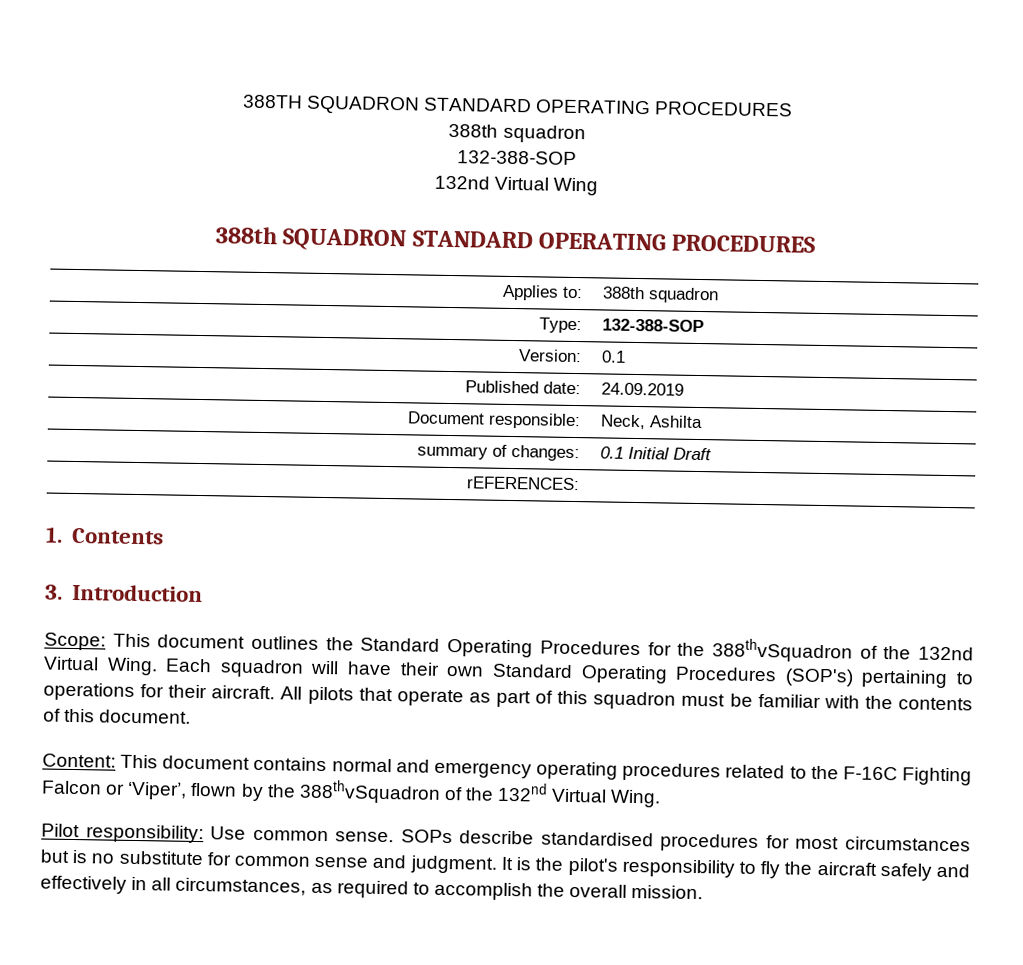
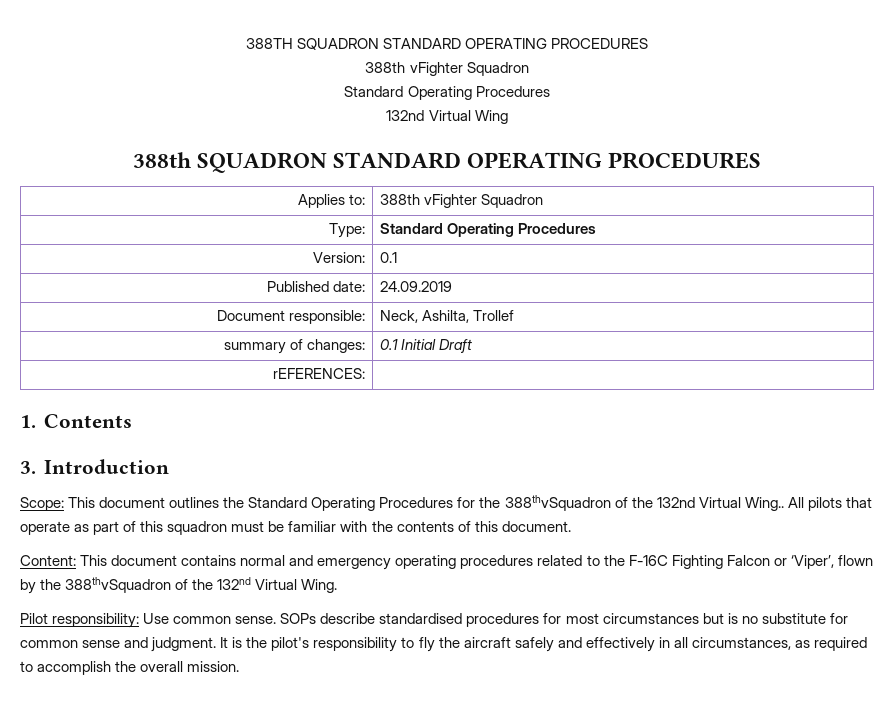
  388TH SQUADRON STANDARD OPERATING PROCEDURES
- 388th squadron
- 132-388-SOP
+ 388th vFighter Squadron
+ Standard Operating Procedures
- Applies to: | 388th squadron
+ Applies to: | 388th vFighter Squadron
- Type: | 132-388-SOP
+ Type: | Standard Operating Procedures
- Document responsible: | Neck, Ashilta
+ Document responsible: | Neck, Ashilta, Trollef
- Scope: This document outlines the Standard Operating Procedures for the 388thvSquadron of the 132nd Virtual Wing. Each squadron will have their own Standard Operating Procedures (SOP's) pertaining to operations for their aircraft.
+ Scope: This document outlines the Standard Operating Procedures for the 388thvSquadron of the 132nd Virtual Wing..

